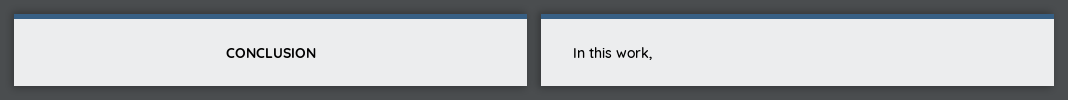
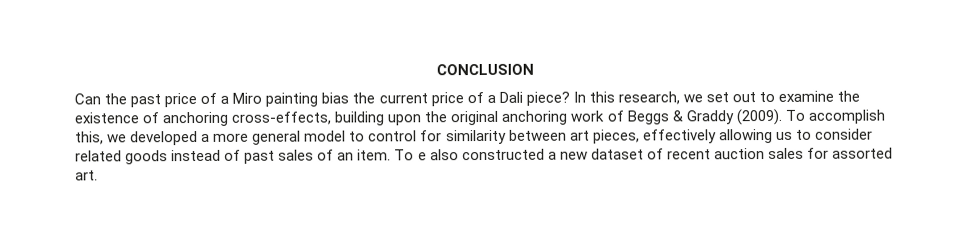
- In this work,
+ Can the past price of a Miro painting bias the current price of a Dali piece? In this research, we set out to examine the existence of anchoring cross-effects, building upon the original anchoring work of Beggs & Graddy (2009). To accomplish this, we developed a more general model to control for similarity between art pieces, effectively allowing us to consider related goods instead of past sales of an item. To e also constructed a new dataset of recent auction sales for assorted art.

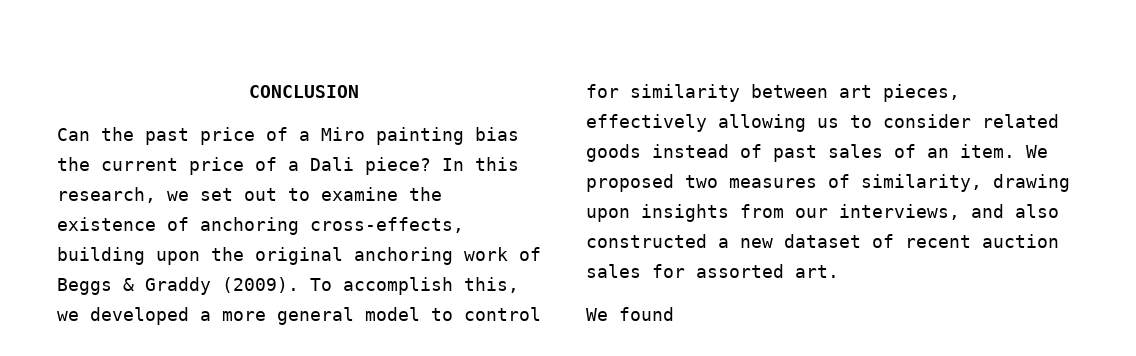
- To e also constructed a new dataset of recent auction sales for assorted art.
+ We proposed two measures of similarity, drawing upon insights from our interviews, and also constructed a new dataset of recent auction sales for assorted art.
+ We found

